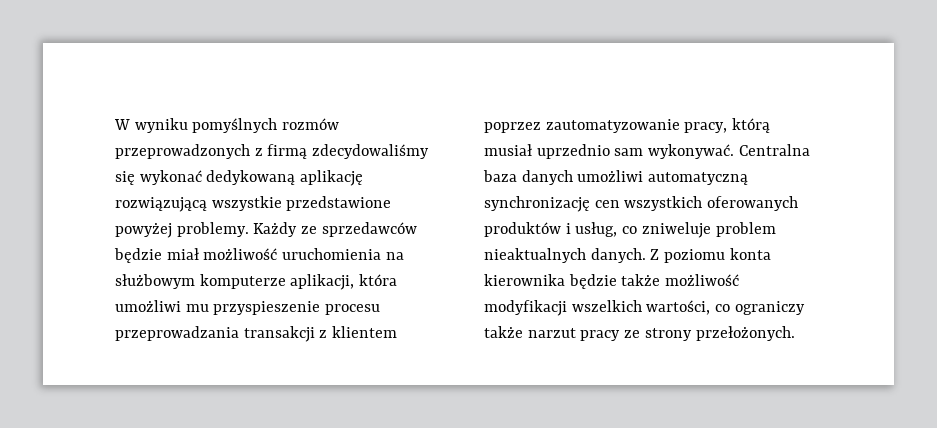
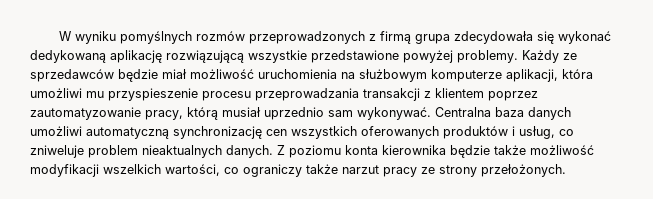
- W wyniku pomyślnych rozmów przeprowadzonych z firmą zdecydowaliśmy się wykonać dedykowaną aplikację rozwiązującą wszystkie przedstawione powyżej problemy.
+ W wyniku pomyślnych rozmów przeprowadzonych z firmą grupa zdecydowała się wykonać dedykowaną aplikację rozwiązującą wszystkie przedstawione powyżej problemy.

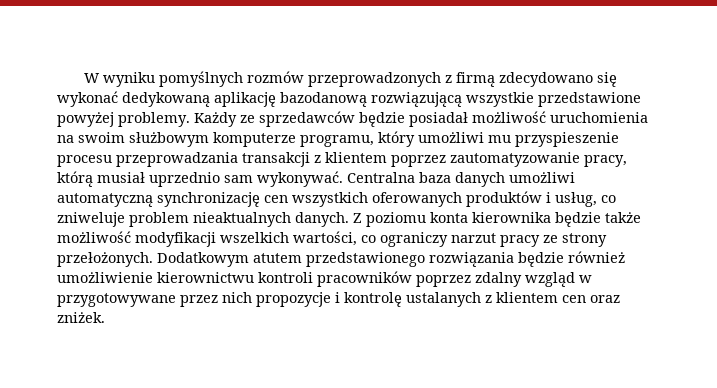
- W wyniku pomyślnych rozmów przeprowadzonych z firmą grupa zdecydowała się wykonać dedykowaną aplikację rozwiązującą wszystkie przedstawione powyżej problemy.
+ W wyniku pomyślnych rozmów przeprowadzonych z firmą zdecydowano się wykonać dedykowaną aplikację bazodanową rozwiązującą wszystkie przedstawione powyżej problemy.
- Każdy ze sprzedawców będzie miał możliwość uruchomienia na służbowym komputerze aplikacji, która umożliwi mu przyspieszenie procesu przeprowadzania transakcji z klientem poprzez zautomatyzowanie pracy, którą musiał uprzednio sam wykonywać.
+ Każdy ze sprzedawców będzie posiadał możliwość uruchomienia na swoim służbowym komputerze programu, który umożliwi mu przyspieszenie procesu przeprowadzania transakcji z klientem poprzez zautomatyzowanie pracy, którą musiał uprzednio sam wykonywać.
- Z poziomu konta kierownika będzie także możliwość modyfikacji wszelkich wartości, co ograniczy także narzut pracy ze strony przełożonych.
+ Z poziomu konta kierownika będzie także możliwość modyfikacji wszelkich wartości, co ograniczy narzut pracy ze strony przełożonych.
+ Dodatkowym atutem przedstawionego rozwiązania będzie również umożliwienie kierownictwu kontroli pracowników poprzez zdalny wzgląd w przygotowywane przez nich propozycje i kontrolę ustalanych z klientem cen oraz zniżek.

